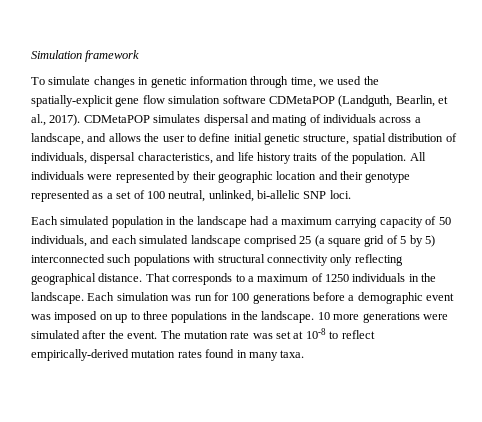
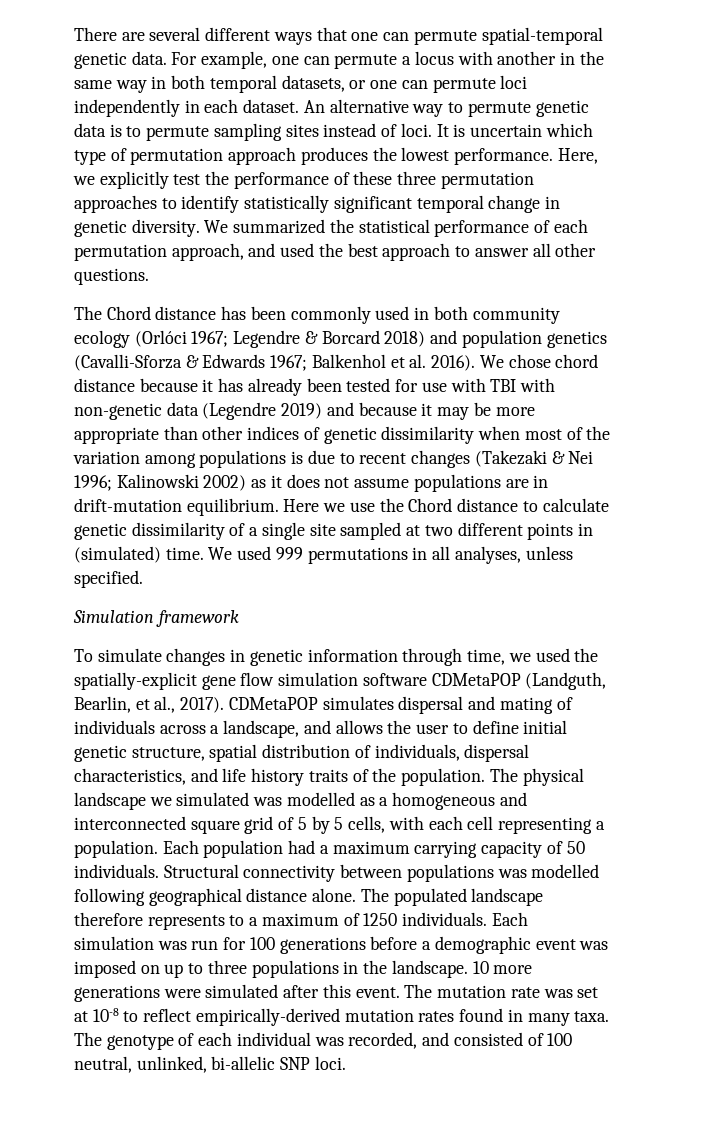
+ There are several different ways that one can permute spatial-temporal genetic data. For example, one can permute a locus with another in the same way in both temporal datasets, or one can permute loci independently in each dataset. An alternative way to permute genetic data is to permute sampling sites instead of loci. It is uncertain which type of permutation approach produces the lowest performance. Here, we explicitly test the performance of these three permutation approaches to identify statistically significant temporal change in genetic diversity. We summarized the statistical performance of each permutation approach, and used the best approach to answer all other questions.
+ The Chord distance has been commonly used in both community ecology (Orlóci 1967; Legendre & Borcard 2018) and population genetics (Cavalli-Sforza & Edwards 1967; Balkenhol et al. 2016). We chose chord distance because it has already been tested for use with TBI with non-genetic data (Legendre 2019) and because it may be more appropriate than other indices of genetic dissimilarity when most of the variation among populations is due to recent changes (Takezaki & Nei 1996; Kalinowski 2002) as it does not assume populations are in drift-mutation equilibrium. Here we use the Chord distance to calculate genetic dissimilarity of a single site sampled at two different points in (simulated) time. We used 999 permutations in all analyses, unless specified.
- All individuals were represented by their geographic location and their genotype represented as a set of 100 neutral, unlinked, bi-allelic SNP loci.
- Each simulated population in the landscape had a maximum carrying capacity of 50 individuals, and each simulated landscape comprised 25 (a square grid of 5 by 5) interconnected such populations with structural connectivity only reflecting geographical distance. That corresponds to a maximum of 1250 individuals in the landscape.
+ The physical landscape we simulated was modelled as a homogeneous and interconnected square grid of 5 by 5 cells, with each cell representing a population. Each population had a maximum carrying capacity of 50 individuals. Structural connectivity between populations was modelled following geographical distance alone. The populated landscape therefore represents to a maximum of 1250 individuals.
- 10 more generations were simulated after the event.
+ 10 more generations were simulated after this event.
+ The genotype of each individual was recorded, and consisted of 100 neutral, unlinked, bi-allelic SNP loci.

